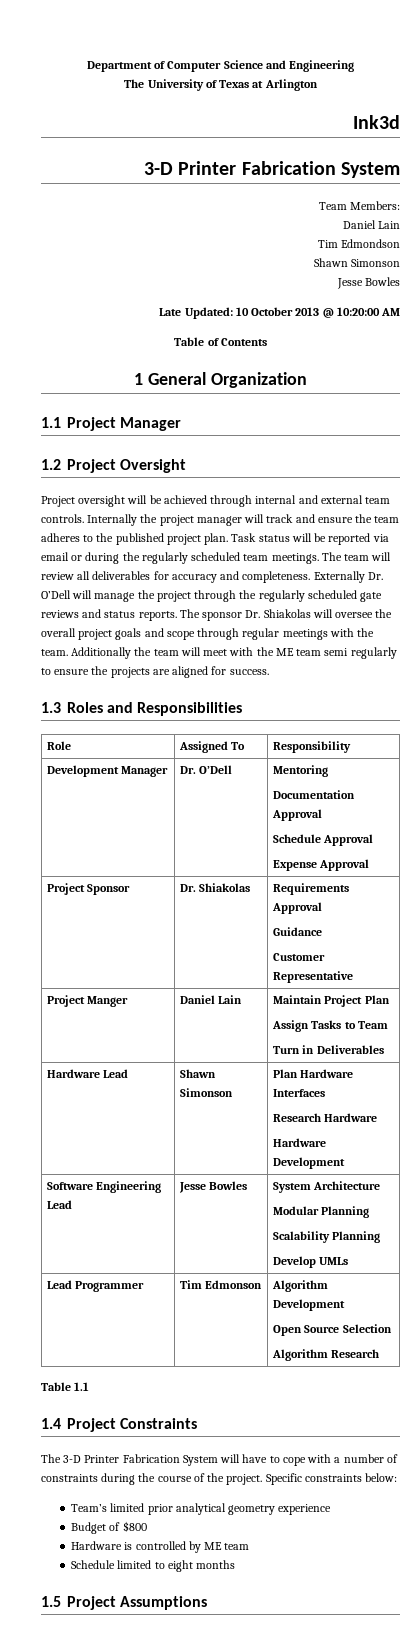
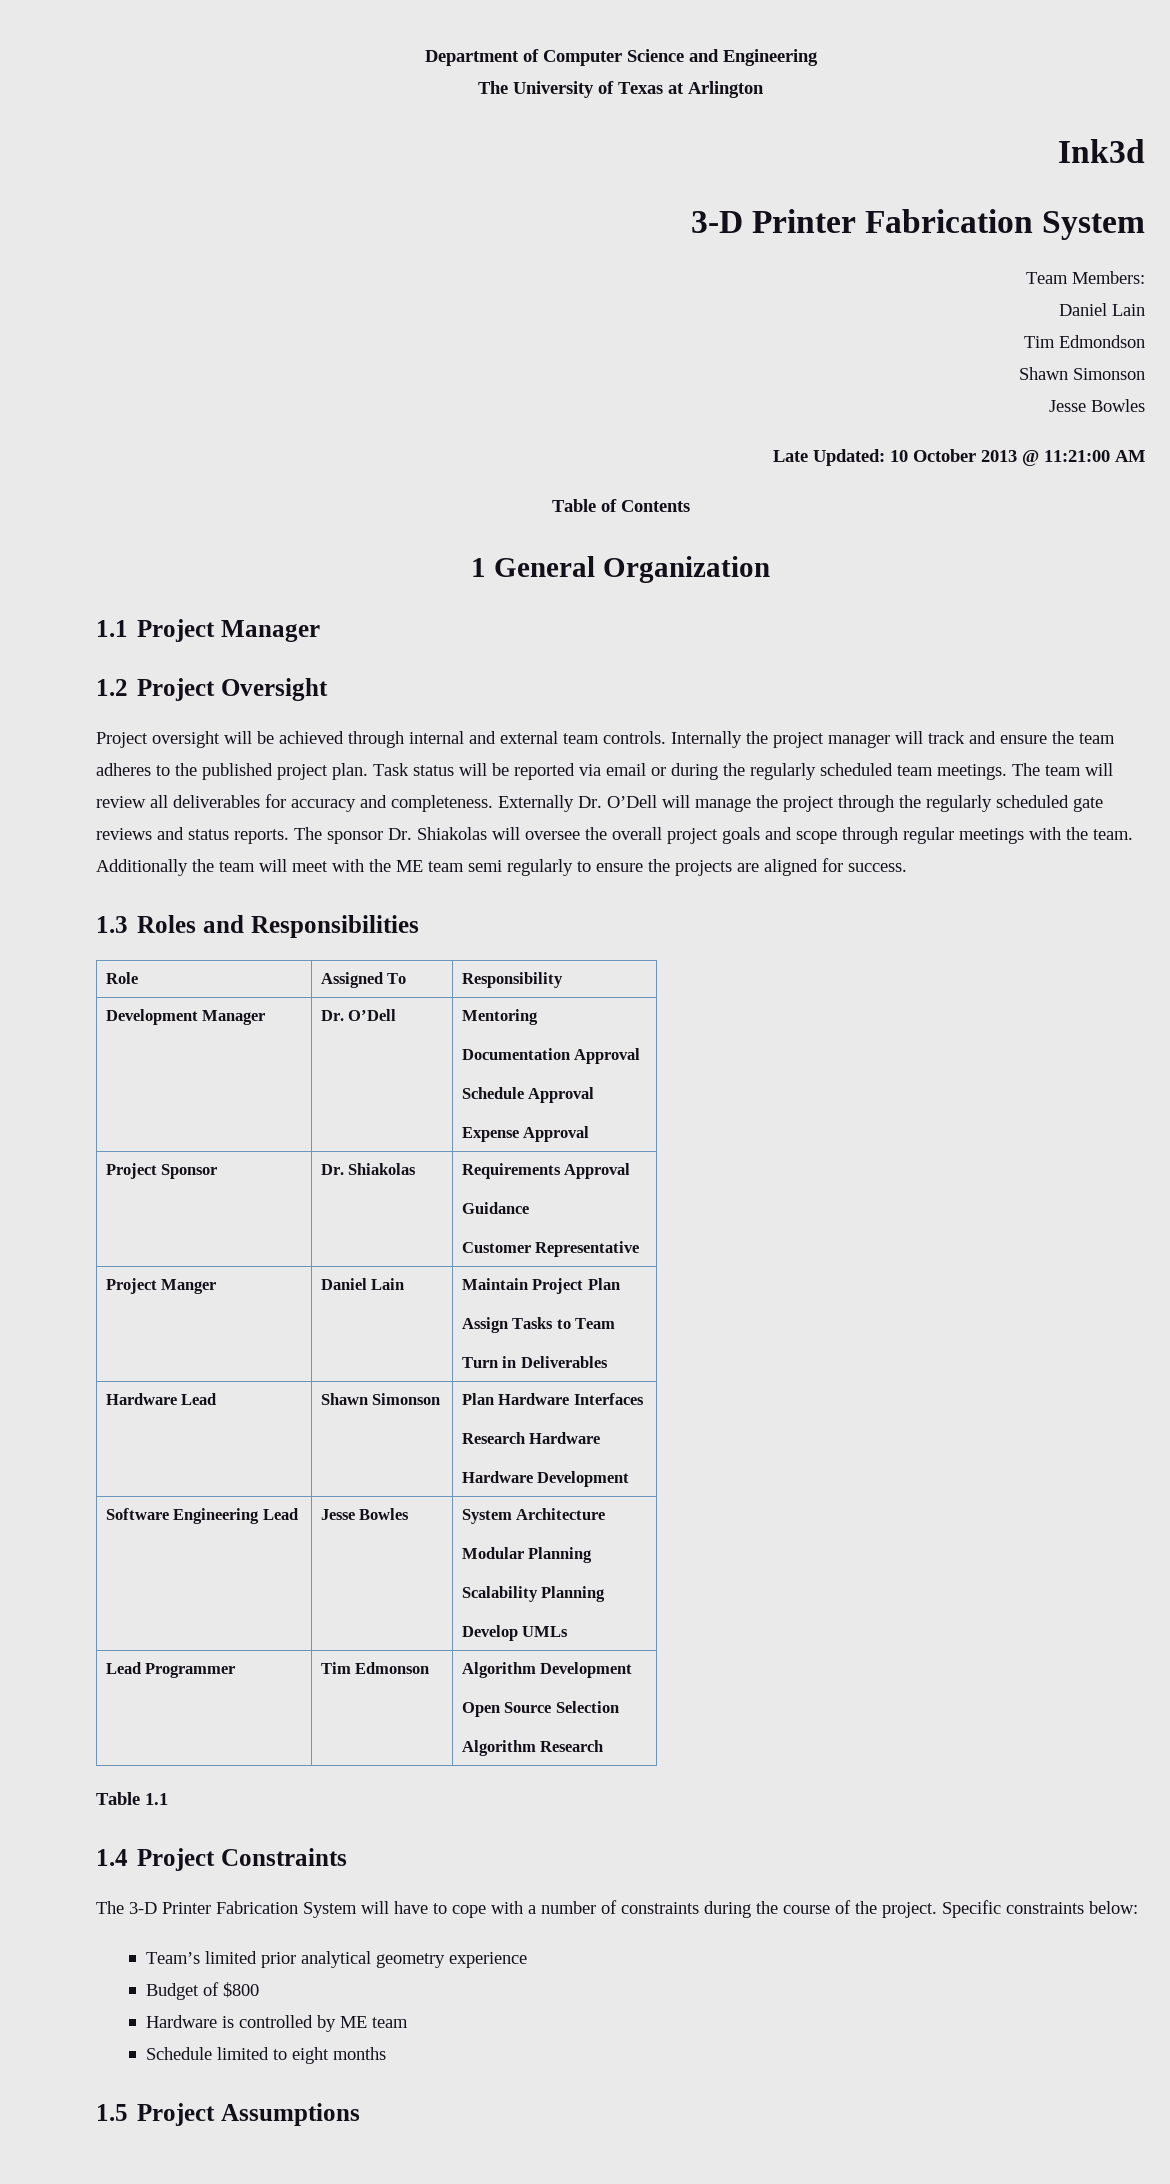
- Late Updated: 10 October 2013 @ 10:20:00 AM
+ Late Updated: 10 October 2013 @ 11:21:00 AM

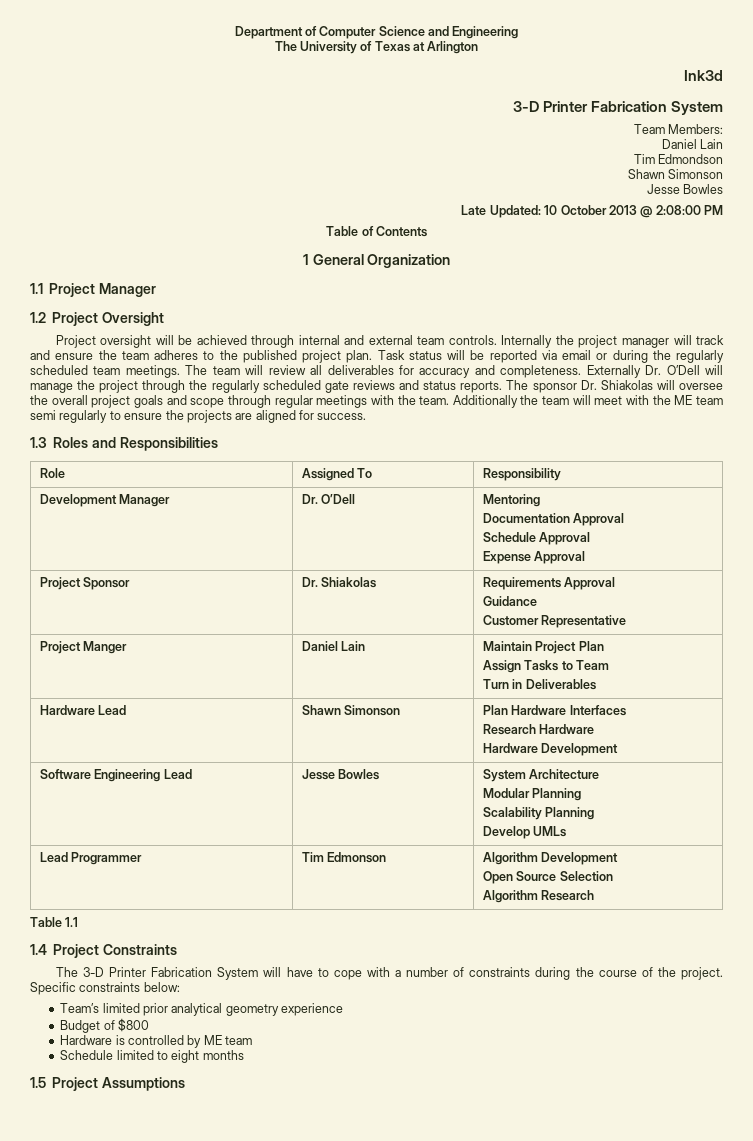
- Late Updated: 10 October 2013 @ 11:21:00 AM
+ Late Updated: 10 October 2013 @ 2:08:00 PM

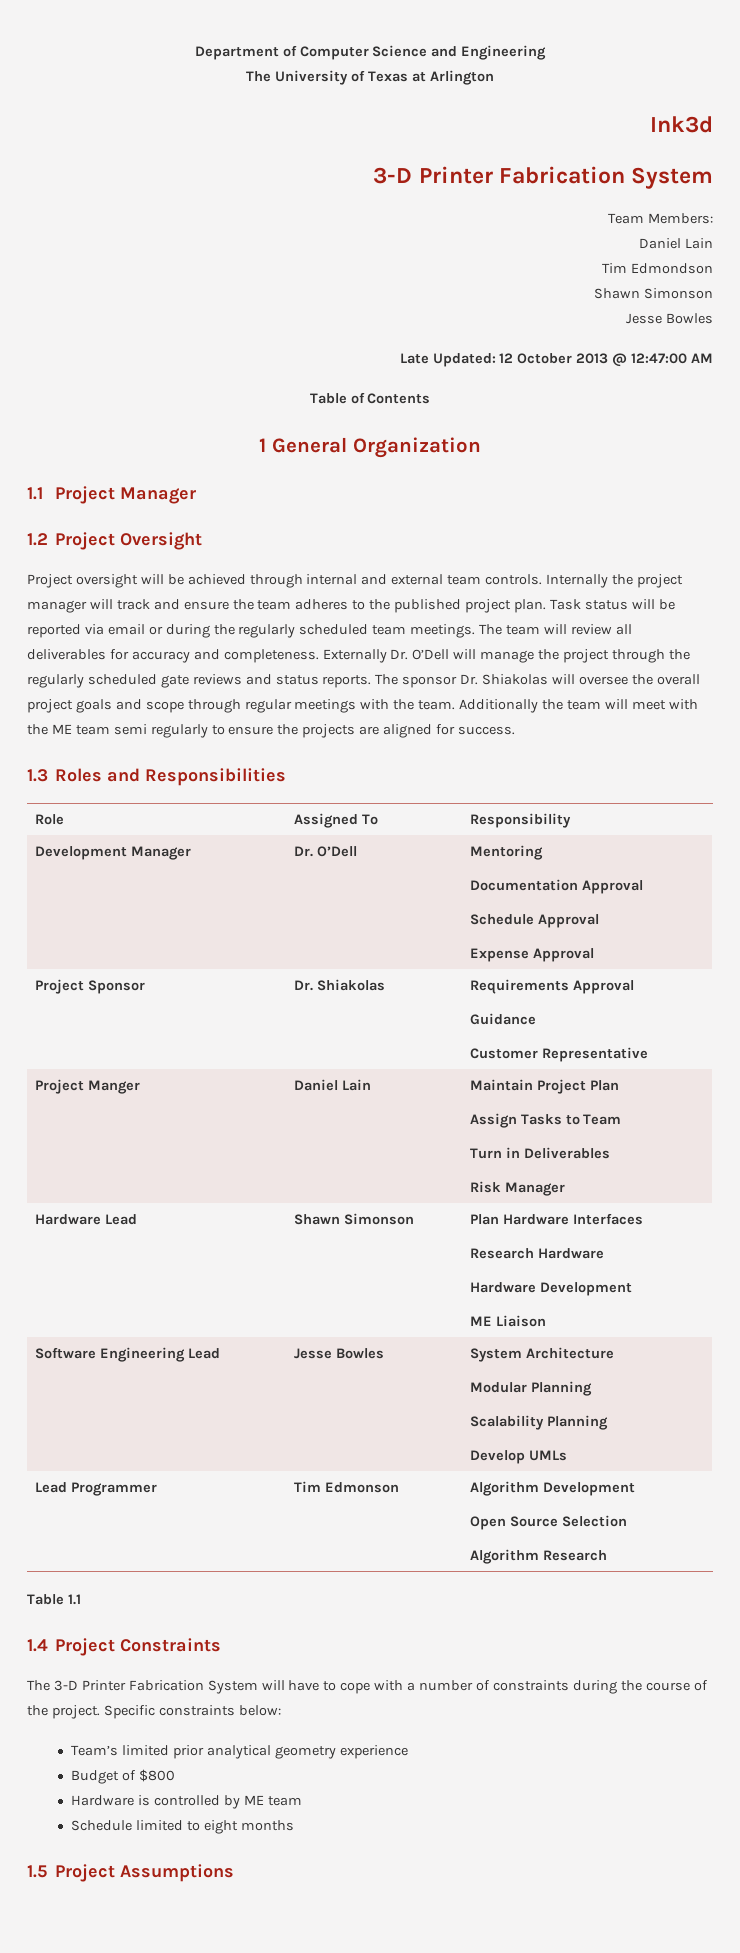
- Late Updated: 10 October 2013 @ 2:08:00 PM
+ Late Updated: 12 October 2013 @ 12:47:00 AM
  Project Manger | Daniel Lain | Maintain Project Plan
  Assign Tasks to Team
  Turn in Deliverables
+ Risk Manager
  Hardware Lead | Shawn Simonson | Plan Hardware Interfaces
  Research Hardware
  Hardware Development
+ ME Liaison

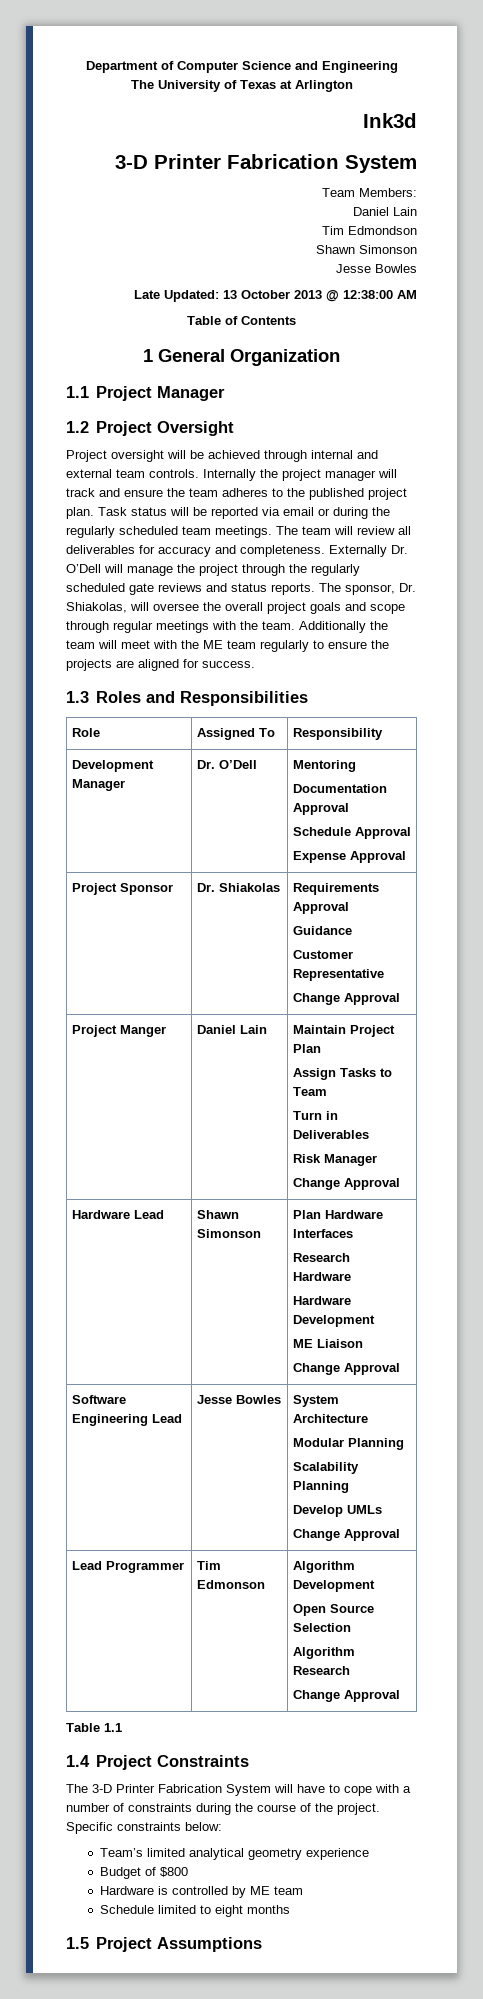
- Late Updated: 12 October 2013 @ 12:47:00 AM
+ Late Updated: 13 October 2013 @ 12:38:00 AM
- The sponsor Dr. Shiakolas will oversee the overall project goals and scope through regular meetings with the team.
+ The sponsor, Dr. Shiakolas, will oversee the overall project goals and scope through regular meetings with the team.
- Additionally the team will meet with the ME team semi regularly to ensure the projects are aligned for success.
+ Additionally the team will meet with the ME team regularly to ensure the projects are aligned for success.
  Project Sponsor | Dr. Shiakolas | Requirements Approval
  Guidance
  Customer Representative
+ Change Approval
  Project Manger | Daniel Lain | Maintain Project Plan
  Assign Tasks to Team
  Turn in Deliverables
  Risk Manager
+ Change Approval
  Hardware Lead | Shawn Simonson | Plan Hardware Interfaces
  Research Hardware
  Hardware Development
  ME Liaison
+ Change Approval
  Software Engineering Lead | Jesse Bowles | System Architecture
  Modular Planning
  Scalability Planning
  Develop UMLs
+ Change Approval
  Lead Programmer | Tim Edmonson | Algorithm Development
  Open Source Selection
  Algorithm Research
+ Change Approval
- Team’s limited prior analytical geometry experience
+ Team’s limited analytical geometry experience

